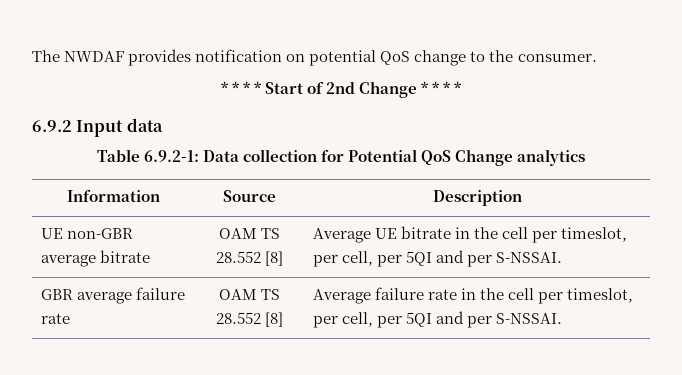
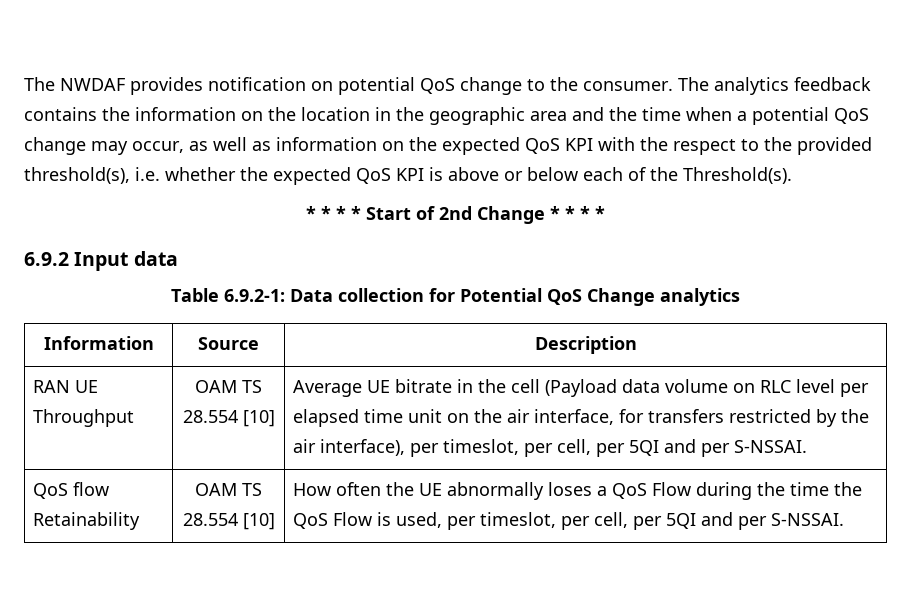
+ The analytics feedback contains the information on the location in the geographic area and the time when a potential QoS change may occur, as well as information on the expected QoS KPI with the respect to the provided threshold(s), i.e. whether the expected QoS KPI is above or below each of the Threshold(s).
- UE non-GBR average bitrate | OAM TS 28.552 [8]
+ RAN UE Throughput | OAM TS 28.554 [10]
- Average UE bitrate in the cell per timeslot, per cell, per 5QI and per S-NSSAI.
+ Average UE bitrate in the cell (Payload data volume on RLC level per elapsed time unit on the air interface, for transfers restricted by the air interface), per timeslot, per cell, per 5QI and per S-NSSAI.
- GBR average failure rate | OAM TS 28.552 [8] | Average failure rate in the cell per timeslot, per cell, per 5QI and per S-NSSAI.
+ QoS flow Retainability | OAM TS 28.554 [10] | How often the UE abnormally loses a QoS Flow during the time the QoS Flow is used, per timeslot, per cell, per 5QI and per S-NSSAI.

